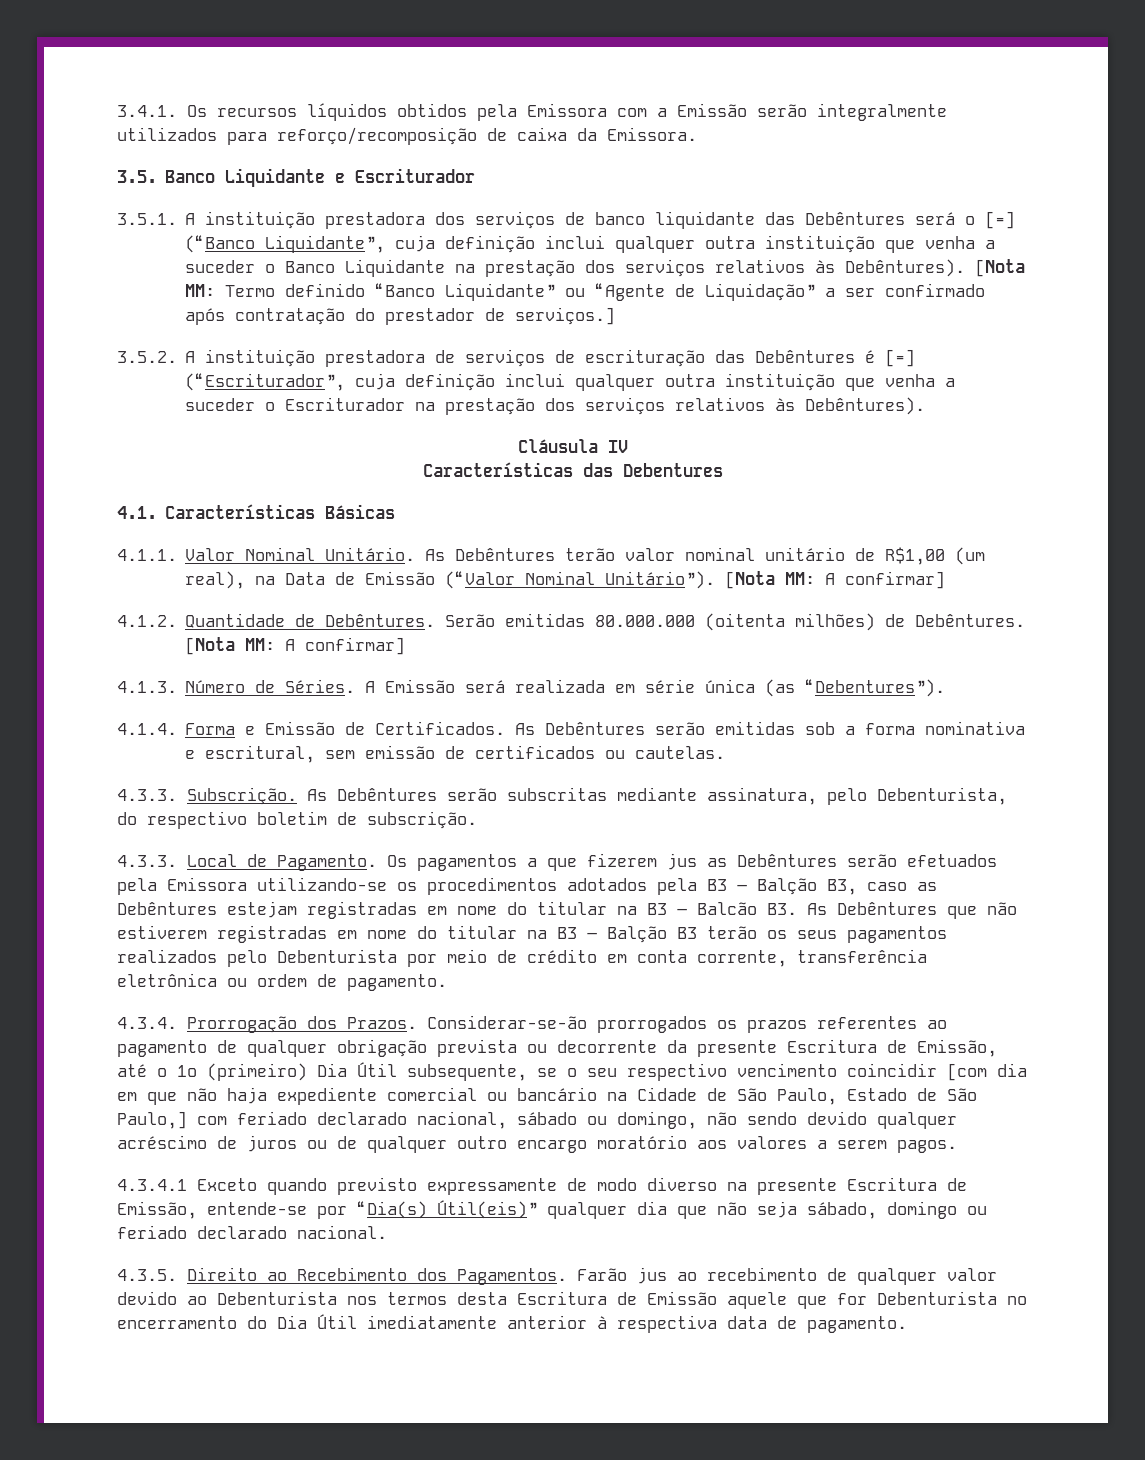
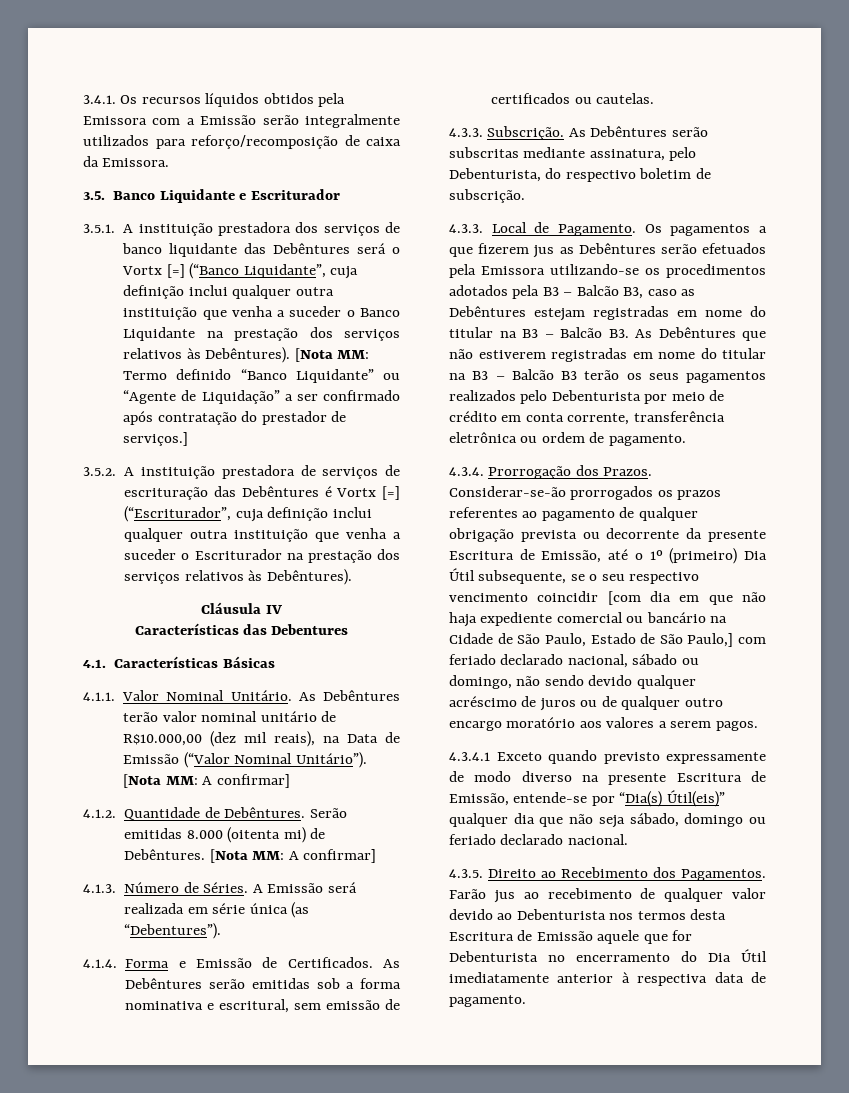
- 3.5.1. A instituição prestadora dos serviços de banco liquidante das Debêntures será o [=] (“Banco Liquidante”, cuja definição inclui qualquer outra instituição que venha a suceder o Banco Liquidante na prestação dos serviços relativos às Debêntures).
+ 3.5.1. A instituição prestadora dos serviços de banco liquidante das Debêntures será o Vortx [=] (“Banco Liquidante”, cuja definição inclui qualquer outra instituição que venha a suceder o Banco Liquidante na prestação dos serviços relativos às Debêntures).
- 3.5.2. A instituição prestadora de serviços de escrituração das Debêntures é [=] (“Escriturador”, cuja definição inclui qualquer outra instituição que venha a suceder o Escriturador na prestação dos serviços relativos às Debêntures).
+ 3.5.2. A instituição prestadora de serviços de escrituração das Debêntures é Vortx [=] (“Escriturador”, cuja definição inclui qualquer outra instituição que venha a suceder o Escriturador na prestação dos serviços relativos às Debêntures).
- As Debêntures terão valor nominal unitário de R$1,00 (um real), na Data de Emissão (“Valor Nominal Unitário”).
+ As Debêntures terão valor nominal unitário de R$10.000,00 (dez mil reais), na Data de Emissão (“Valor Nominal Unitário”).
- Serão emitidas 80.000.000 (oitenta milhões) de Debêntures.
+ Serão emitidas 8.000 (oitenta mi) de Debêntures.
- Os pagamentos a que fizerem jus as Debêntures serão efetuados pela Emissora utilizando-se os procedimentos adotados pela B3 – Balção B3, caso as Debêntures estejam registradas em nome do titular na B3 – Balcão B3. As Debêntures que não estiverem registradas em nome do titular na B3 – Balção B3 terão os seus pagamentos realizados pelo Debenturista por meio de crédito em conta corrente, transferência eletrônica ou ordem de pagamento.
+ Os pagamentos a que fizerem jus as Debêntures serão efetuados pela Emissora utilizando-se os procedimentos adotados pela B3 – Balcão B3, caso as Debêntures estejam registradas em nome do titular na B3 – Balcão B3. As Debêntures que não estiverem registradas em nome do titular na B3 – Balcão B3 terão os seus pagamentos realizados pelo Debenturista por meio de crédito em conta corrente, transferência eletrônica ou ordem de pagamento.

